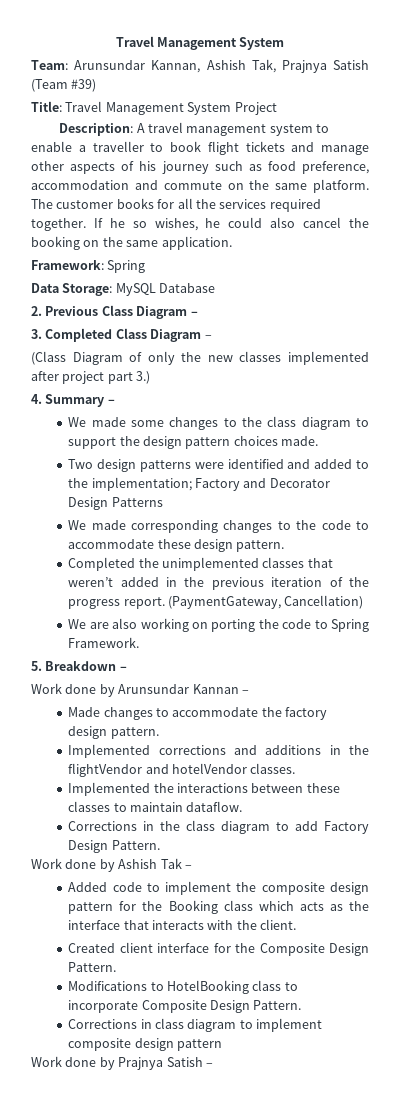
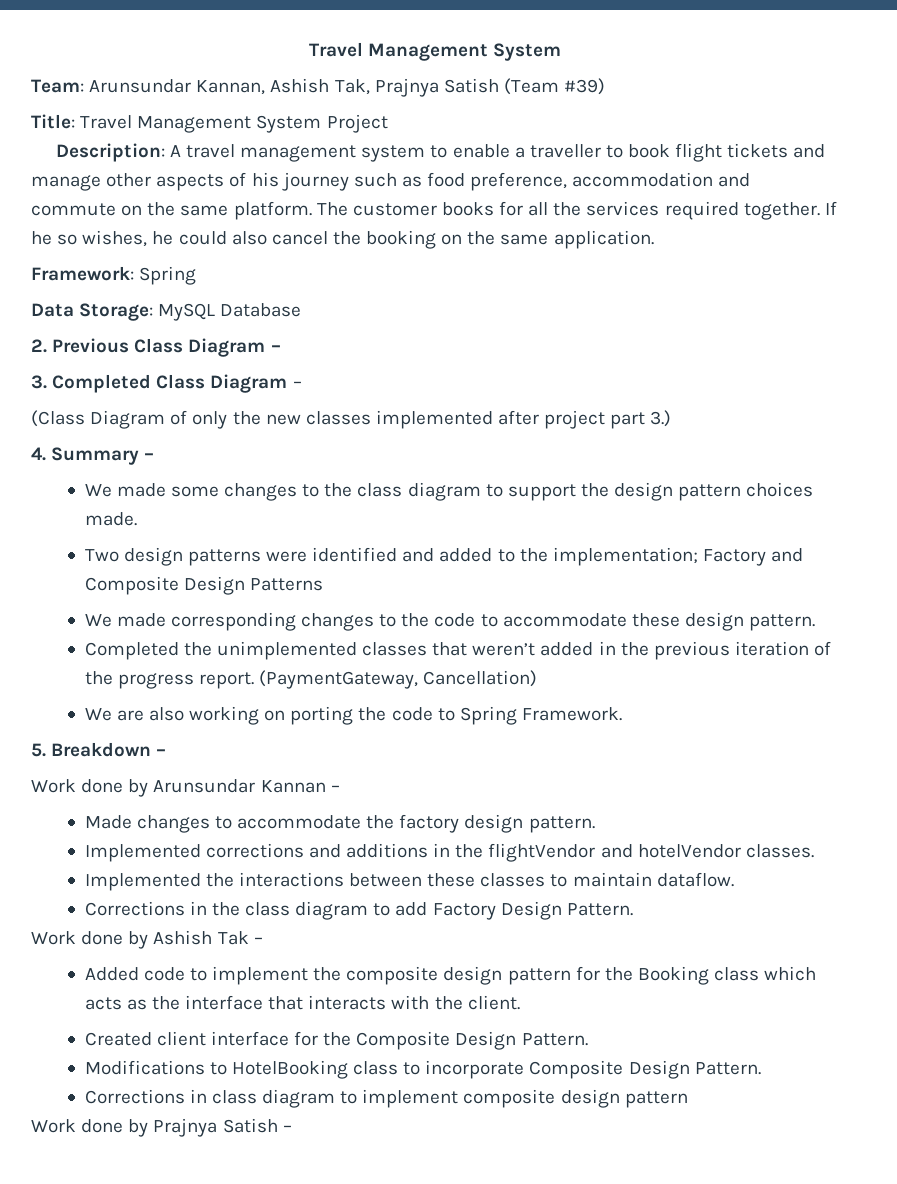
- Two design patterns were identified and added to the implementation; Factory and Decorator Design Patterns
+ Two design patterns were identified and added to the implementation; Factory and Composite Design Patterns

